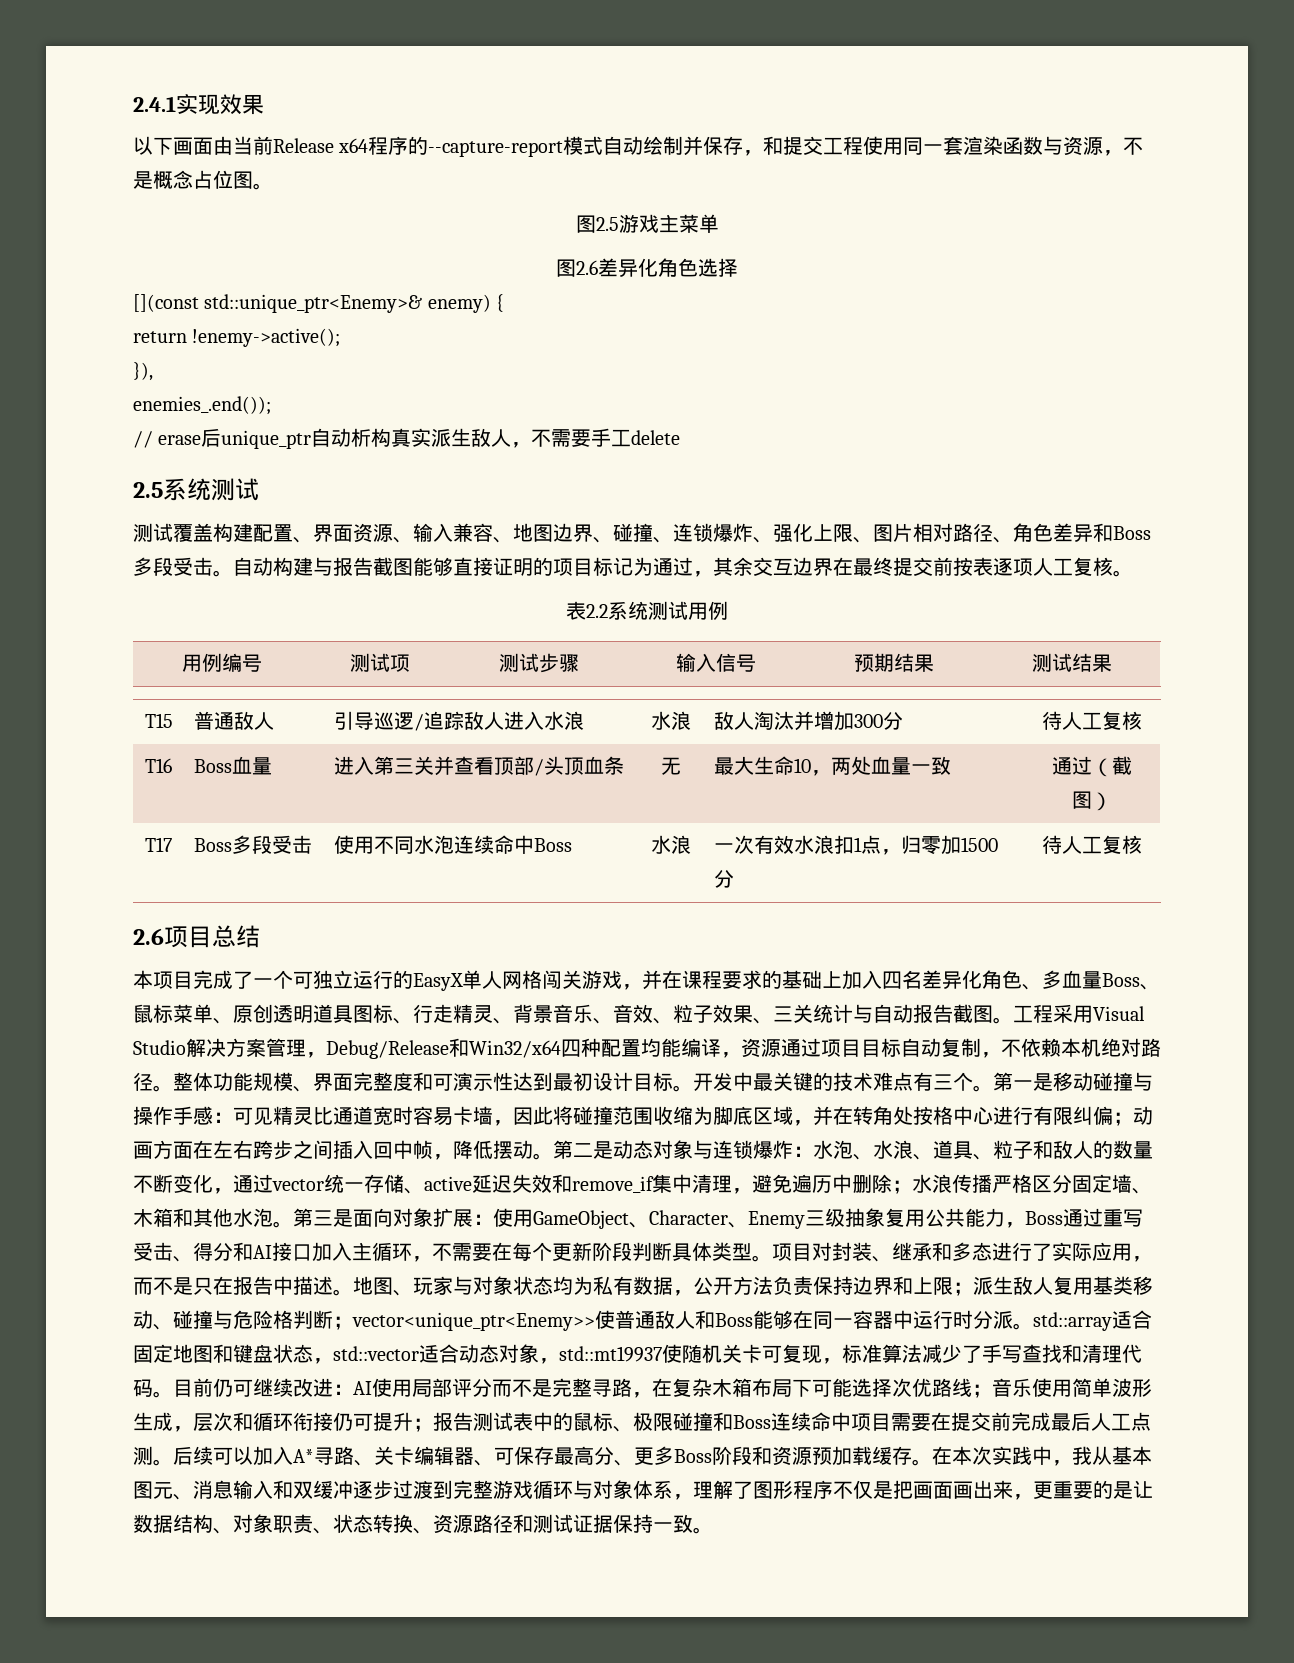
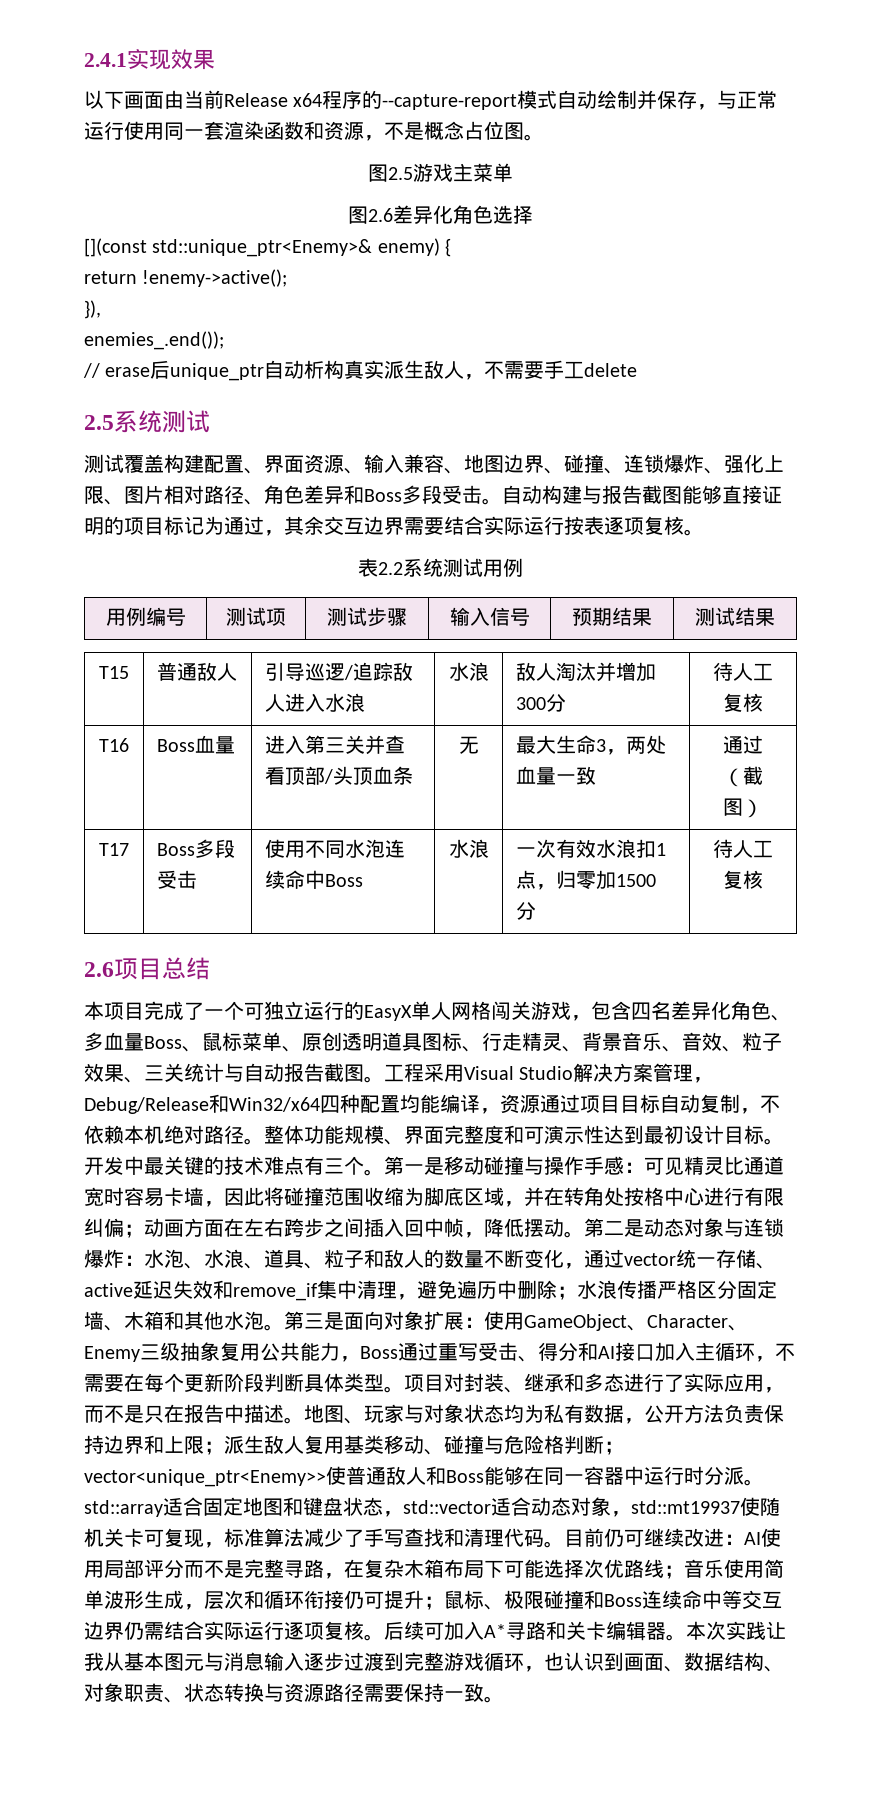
- 以下画面由当前Release x64程序的--capture-report模式自动绘制并保存，和提交工程使用同一套渲染函数与资源，不是概念占位图。
+ 以下画面由当前Release x64程序的--capture-report模式自动绘制并保存，与正常运行使用同一套渲染函数和资源，不是概念占位图。
- 自动构建与报告截图能够直接证明的项目标记为通过，其余交互边界在最终提交前按表逐项人工复核。
+ 自动构建与报告截图能够直接证明的项目标记为通过，其余交互边界需要结合实际运行按表逐项复核。
- T16 | Boss血量 | 进入第三关并查看顶部/头顶血条 | 无 | 最大生命10，两处血量一致 | 通过（截图）
+ T16 | Boss血量 | 进入第三关并查看顶部/头顶血条 | 无 | 最大生命3，两处血量一致 | 通过（截图）
- 本项目完成了一个可独立运行的EasyX单人网格闯关游戏，并在课程要求的基础上加入四名差异化角色、多血量Boss、鼠标菜单、原创透明道具图标、行走精灵、背景音乐、音效、粒子效果、三关统计与自动报告截图。
+ 本项目完成了一个可独立运行的EasyX单人网格闯关游戏，包含四名差异化角色、多血量Boss、鼠标菜单、原创透明道具图标、行走精灵、背景音乐、音效、粒子效果、三关统计与自动报告截图。
- 目前仍可继续改进：AI使用局部评分而不是完整寻路，在复杂木箱布局下可能选择次优路线；音乐使用简单波形生成，层次和循环衔接仍可提升；报告测试表中的鼠标、极限碰撞和Boss连续命中项目需要在提交前完成最后人工点测。
+ 目前仍可继续改进：AI使用局部评分而不是完整寻路，在复杂木箱布局下可能选择次优路线；音乐使用简单波形生成，层次和循环衔接仍可提升；鼠标、极限碰撞和Boss连续命中等交互边界仍需结合实际运行逐项复核。
- 后续可以加入A*寻路、关卡编辑器、可保存最高分、更多Boss阶段和资源预加载缓存。在本次实践中，我从基本图元、消息输入和双缓冲逐步过渡到完整游戏循环与对象体系，理解了图形程序不仅是把画面画出来，更重要的是让数据结构、对象职责、状态转换、资源路径和测试证据保持一致。
+ 后续可加入A*寻路和关卡编辑器。本次实践让我从基本图元与消息输入逐步过渡到完整游戏循环，也认识到画面、数据结构、对象职责、状态转换与资源路径需要保持一致。

